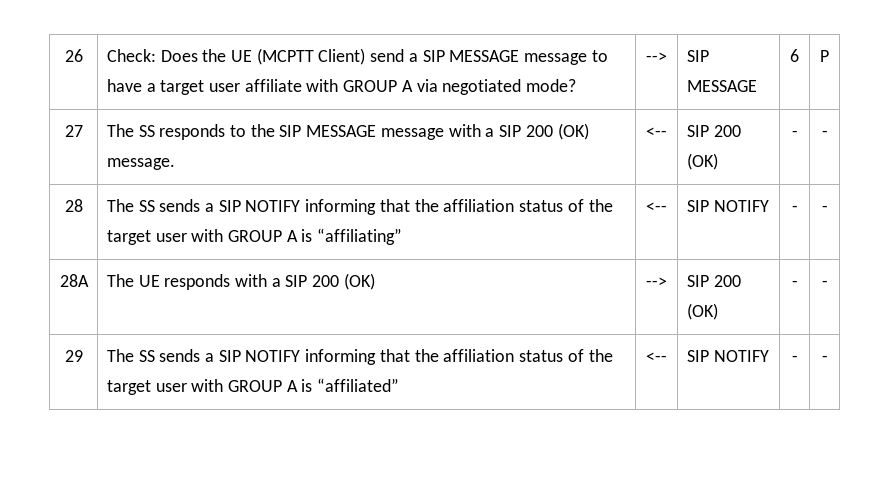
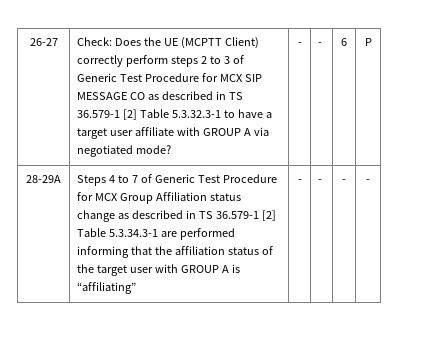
- 26
+ 26-27
- Check: Does the UE (MCPTT Client) send a SIP MESSAGE message to have a target user affiliate with GROUP A via negotiated mode? | --> | SIP MESSAGE
+ Check: Does the UE (MCPTT Client) correctly perform steps 2 to 3 of Generic Test Procedure for MCX SIP MESSAGE CO as described in TS 36.579-1 [2] Table 5.3.32.3-1 to have a target user affiliate with GROUP A via negotiated mode? | - | -
- 27 | The SS responds to the SIP MESSAGE message with a SIP 200 (OK) message. | <-- | SIP 200 (OK) | - | -
- 28 | The SS sends a SIP NOTIFY informing that the affiliation status of the target user with GROUP A is “affiliating” | <-- | SIP NOTIFY | - | -
- 28A | The UE responds with a SIP 200 (OK) | --> | SIP 200 (OK) | - | -
- 29 | The SS sends a SIP NOTIFY informing that the affiliation status of the target user with GROUP A is “affiliated” | <-- | SIP NOTIFY | - | -
+ 28-29A | Steps 4 to 7 of Generic Test Procedure for MCX Group Affiliation status change as described in TS 36.579-1 [2] Table 5.3.34.3-1 are performed informing that the affiliation status of the target user with GROUP A is “affiliating” | - | - | - | -

